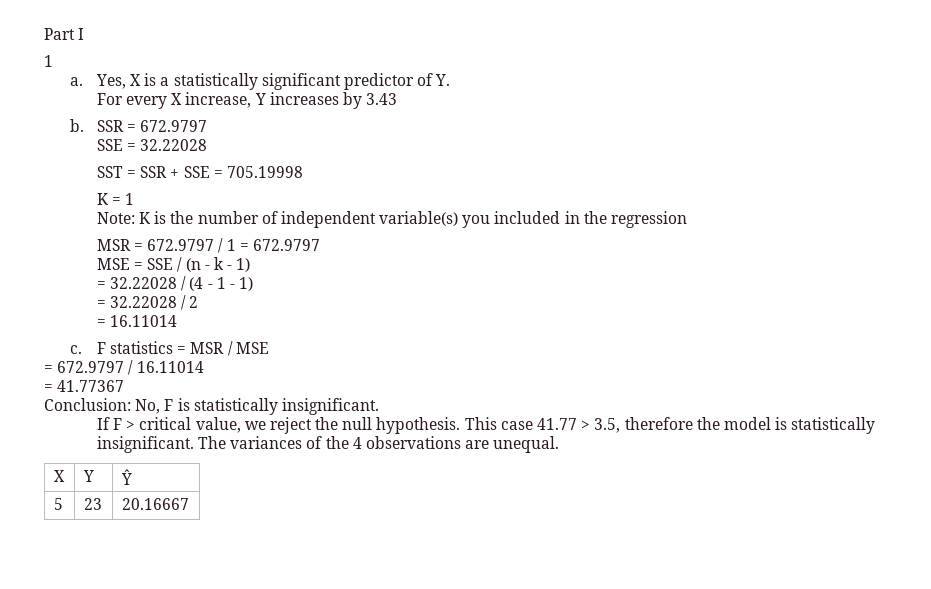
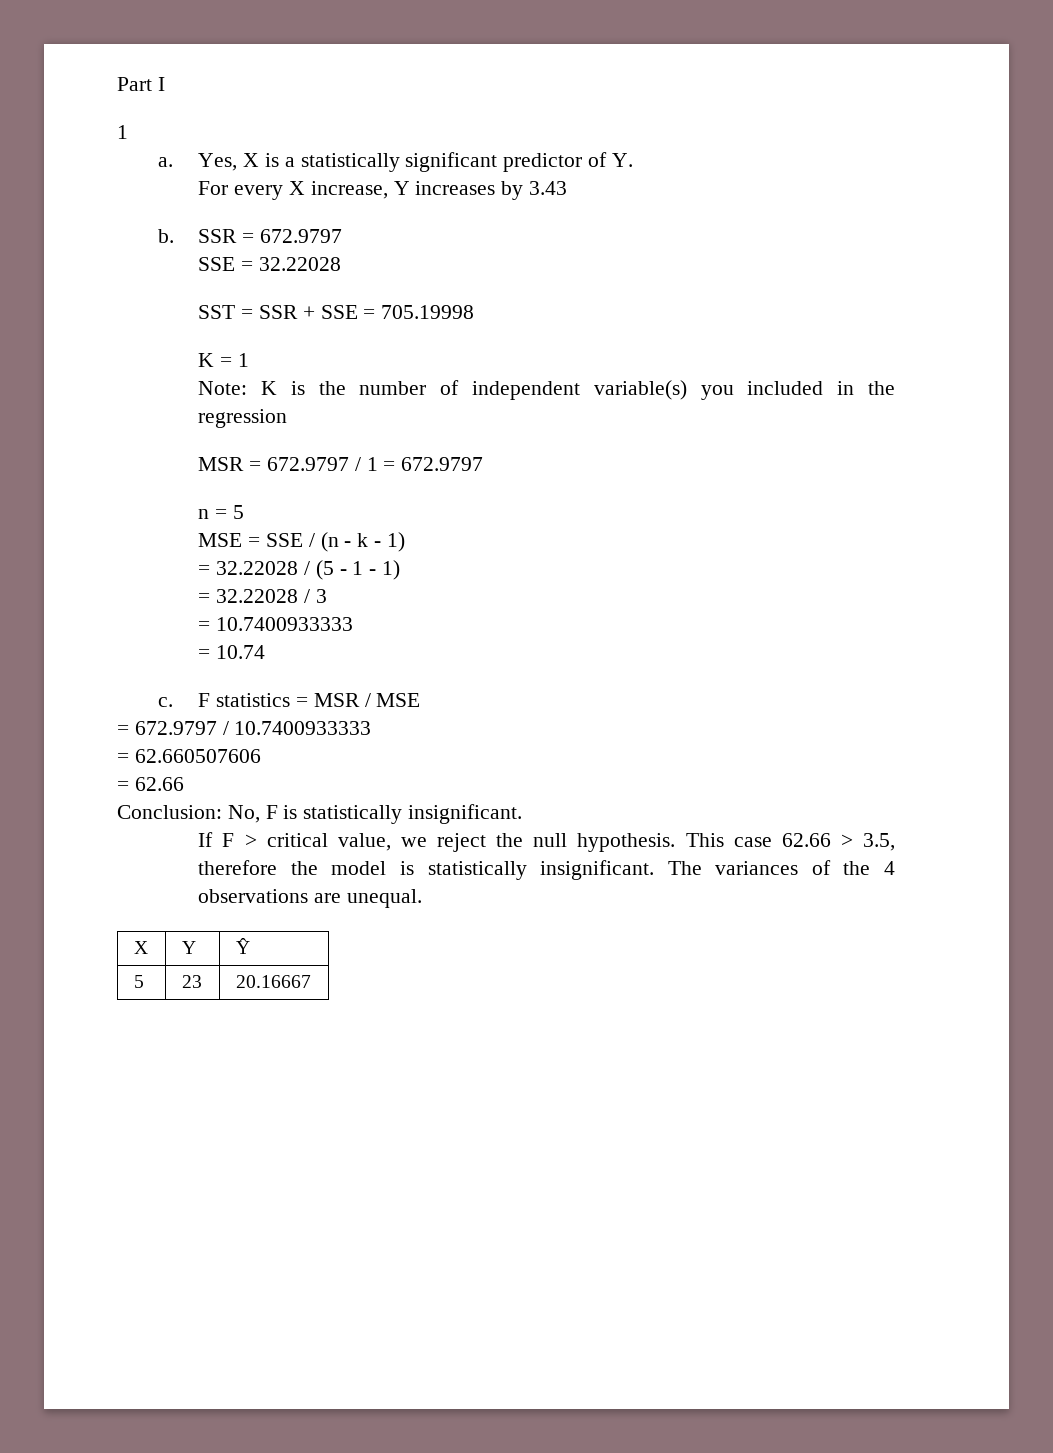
+ n = 5
- = 32.22028 / (4 - 1 - 1)
+ = 32.22028 / (5 - 1 - 1)
- = 32.22028 / 2
- = 16.11014
+ = 32.22028 / 3
+ = 10.7400933333
+ = 10.74
- = 672.9797 / 16.11014
- = 41.77367
+ = 672.9797 / 10.7400933333
+ = 62.660507606
+ = 62.66
- This case 41.77 > 3.5, therefore the model is statistically insignificant.
+ This case 62.66 > 3.5, therefore the model is statistically insignificant.

